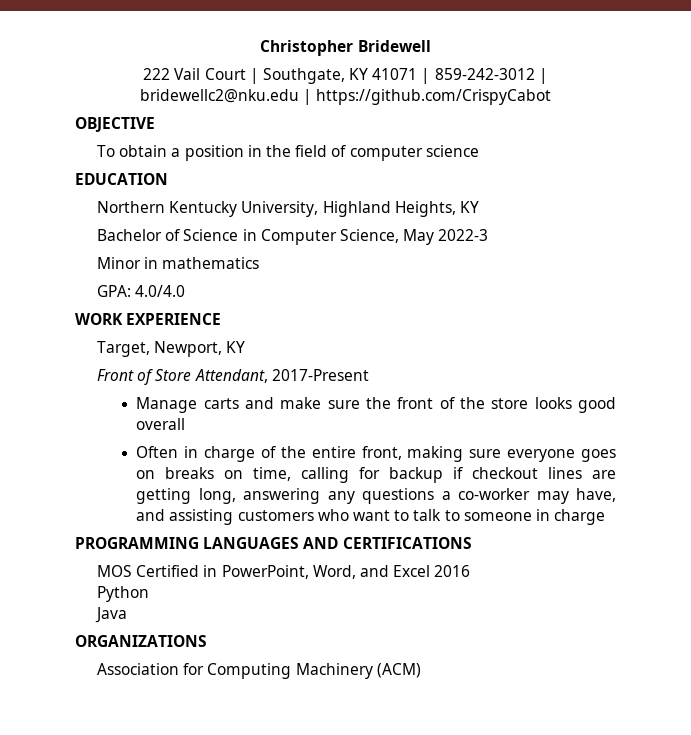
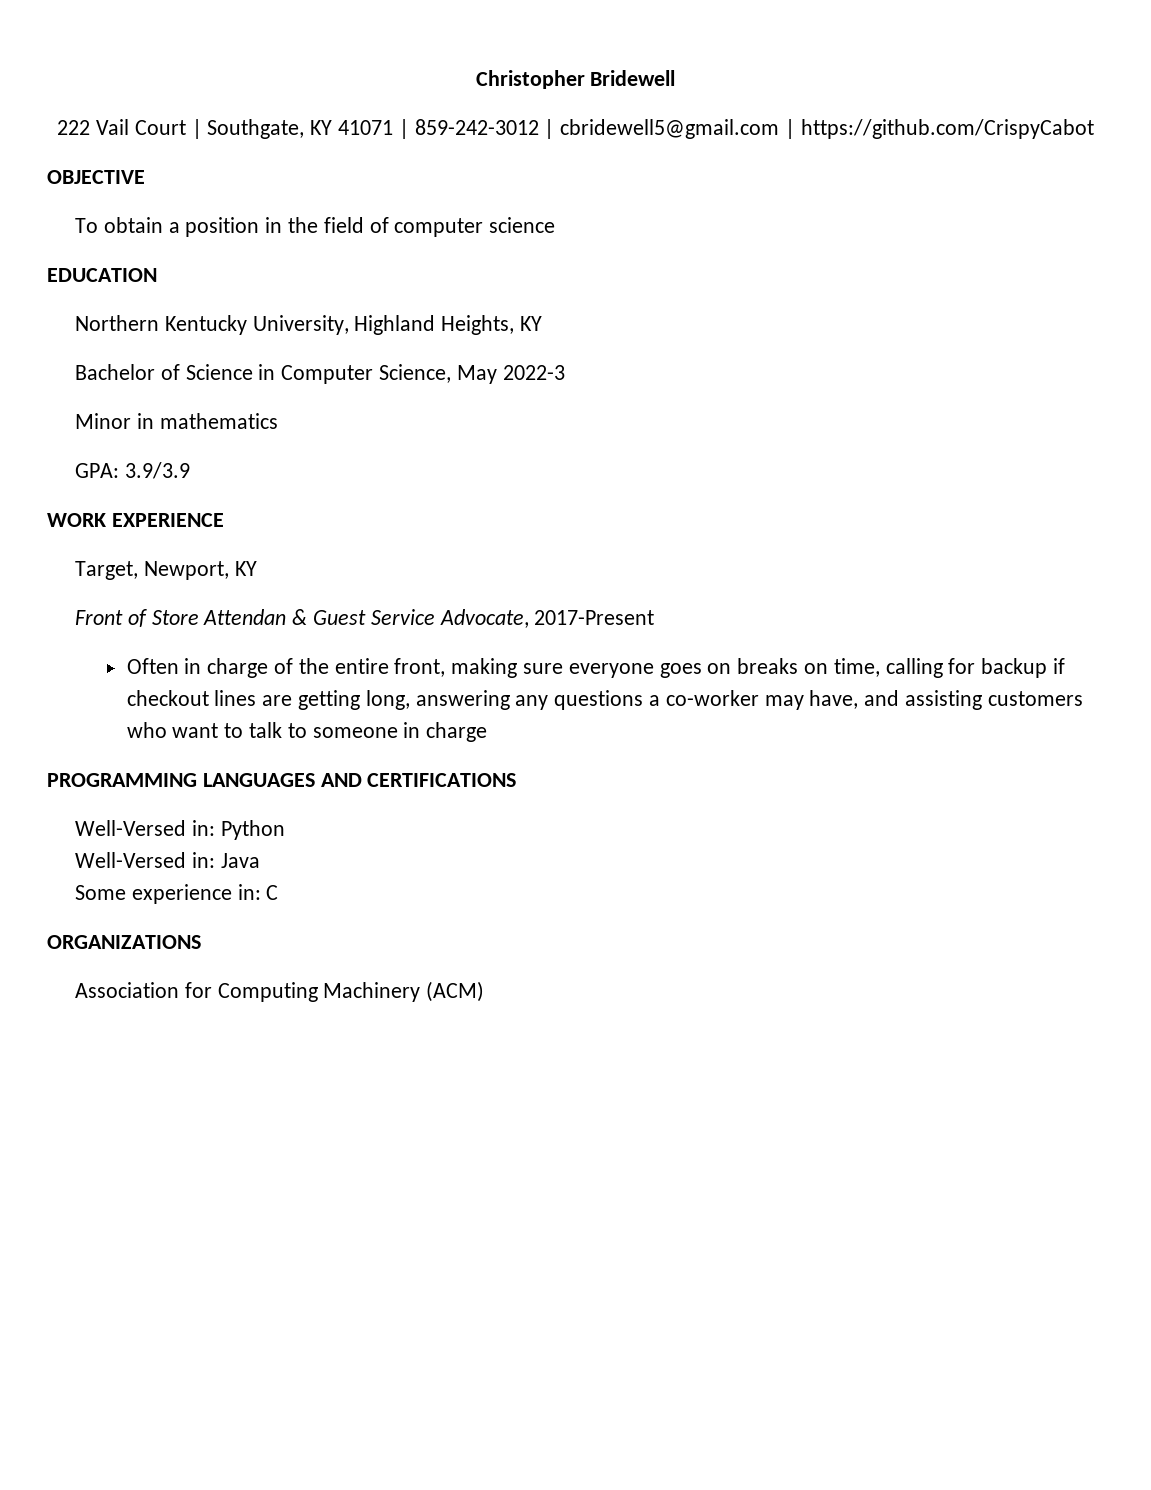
- 222 Vail Court | Southgate, KY 41071 | 859-242-3012 | bridewellc2@nku.edu | https://github.com/CrispyCabot
+ 222 Vail Court | Southgate, KY 41071 | 859-242-3012 | cbridewell5@gmail.com | https://github.com/CrispyCabot
- GPA: 4.0/4.0
+ GPA: 3.9/3.9
- Front of Store Attendant, 2017-Present
- Manage carts and make sure the front of the store looks good overall
+ Front of Store Attendan & Guest Service Advocate, 2017-Present
- MOS Certified in PowerPoint, Word, and Excel 2016
- Python
+ Well-Versed in: Python
- Java
+ Well-Versed in: Java
+ Some experience in: C

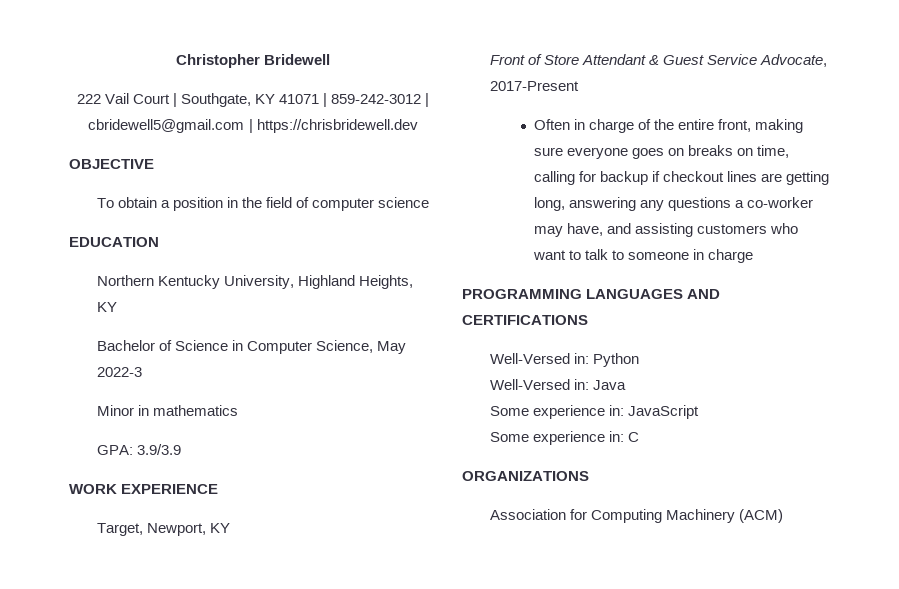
- 222 Vail Court | Southgate, KY 41071 | 859-242-3012 | cbridewell5@gmail.com | https://github.com/CrispyCabot
+ 222 Vail Court | Southgate, KY 41071 | 859-242-3012 | cbridewell5@gmail.com | https://chrisbridewell.dev
- Front of Store Attendan & Guest Service Advocate, 2017-Present
+ Front of Store Attendant & Guest Service Advocate, 2017-Present
+ Some experience in: JavaScript

